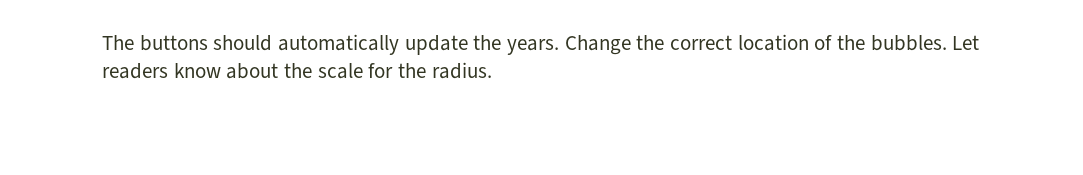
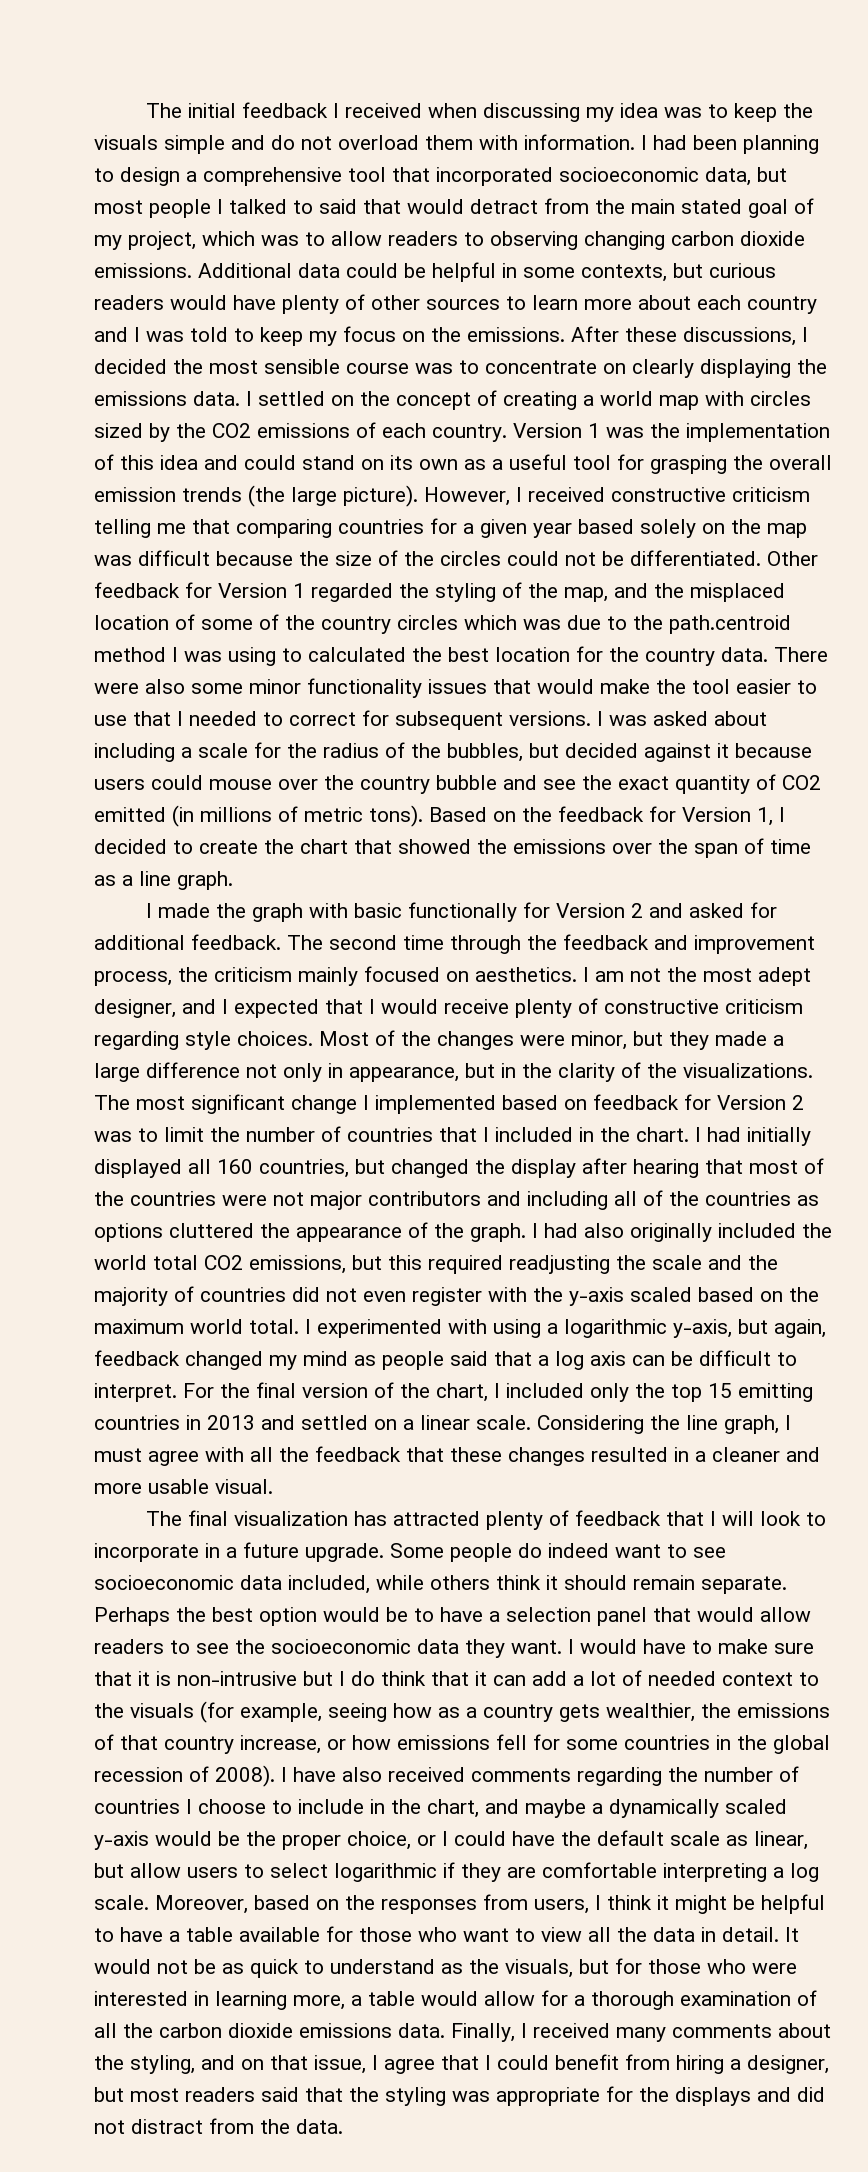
- The buttons should automatically update the years. Change the correct location of the bubbles. Let readers know about the scale for the radius.
+ The initial feedback I received when discussing my idea was to keep the visuals simple and do not overload them with information. I had been planning to design a comprehensive tool that incorporated socioeconomic data, but most people I talked to said that would detract from the main stated goal of my project, which was to allow readers to observing changing carbon dioxide emissions. Additional data could be helpful in some contexts, but curious readers would have plenty of other sources to learn more about each country and I was told to keep my focus on the emissions. After these discussions, I decided the most sensible course was to concentrate on clearly displaying the emissions data. I settled on the concept of creating a world map with circles sized by the CO2 emissions of each country. Version 1 was the implementation of this idea and could stand on its own as a useful tool for grasping the overall emission trends (the large picture). However, I received constructive criticism telling me that comparing countries for a given year based solely on the map was difficult because the size of the circles could not be differentiated. Other feedback for Version 1 regarded the styling of the map, and the misplaced location of some of the country circles which was due to the path.centroid method I was using to calculated the best location for the country data. There were also some minor functionality issues that would make the tool easier to use that I needed to correct for subsequent versions. I was asked about including a scale for the radius of the bubbles, but decided against it because users could mouse over the country bubble and see the exact quantity of CO2 emitted (in millions of metric tons). Based on the feedback for Version 1, I decided to create the chart that showed the emissions over the span of time as a line graph.
+ I made the graph with basic functionally for Version 2 and asked for additional feedback. The second time through the feedback and improvement process, the criticism mainly focused on aesthetics. I am not the most adept designer, and I expected that I would receive plenty of constructive criticism regarding style choices. Most of the changes were minor, but they made a large difference not only in appearance, but in the clarity of the visualizations. The most significant change I implemented based on feedback for Version 2 was to limit the number of countries that I included in the chart. I had initially displayed all 160 countries, but changed the display after hearing that most of the countries were not major contributors and including all of the countries as options cluttered the appearance of the graph. I had also originally included the world total CO2 emissions, but this required readjusting the scale and the majority of countries did not even register with the y-axis scaled based on the maximum world total. I experimented with using a logarithmic y-axis, but again, feedback changed my mind as people said that a log axis can be difficult to interpret. For the final version of the chart, I included only the top 15 emitting countries in 2013 and settled on a linear scale. Considering the line graph, I must agree with all the feedback that these changes resulted in a cleaner and more usable visual.
+ The final visualization has attracted plenty of feedback that I will look to incorporate in a future upgrade. Some people do indeed want to see socioeconomic data included, while others think it should remain separate. Perhaps the best option would be to have a selection panel that would allow readers to see the socioeconomic data they want. I would have to make sure that it is non-intrusive but I do think that it can add a lot of needed context to the visuals (for example, seeing how as a country gets wealthier, the emissions of that country increase, or how emissions fell for some countries in the global recession of 2008). I have also received comments regarding the number of countries I choose to include in the chart, and maybe a dynamically scaled y-axis would be the proper choice, or I could have the default scale as linear, but allow users to select logarithmic if they are comfortable interpreting a log scale. Moreover, based on the responses from users, I think it might be helpful to have a table available for those who want to view all the data in detail. It would not be as quick to understand as the visuals, but for those who were interested in learning more, a table would allow for a thorough examination of all the carbon dioxide emissions data. Finally, I received many comments about the styling, and on that issue, I agree that I could benefit from hiring a designer, but most readers said that the styling was appropriate for the displays and did not distract from the data.

